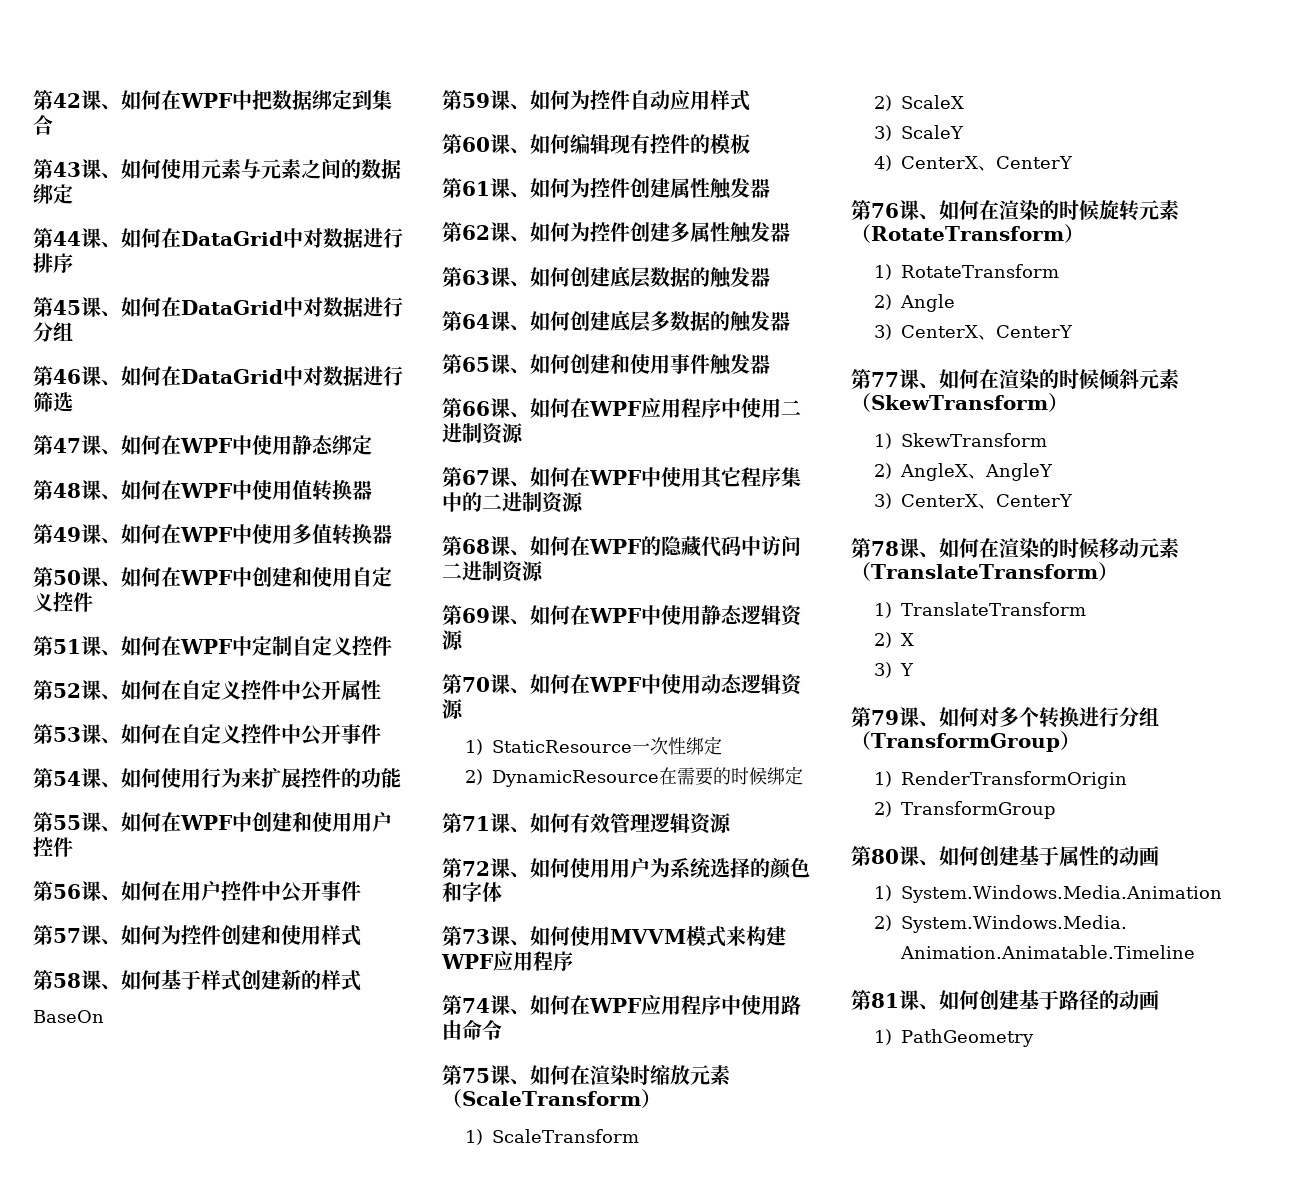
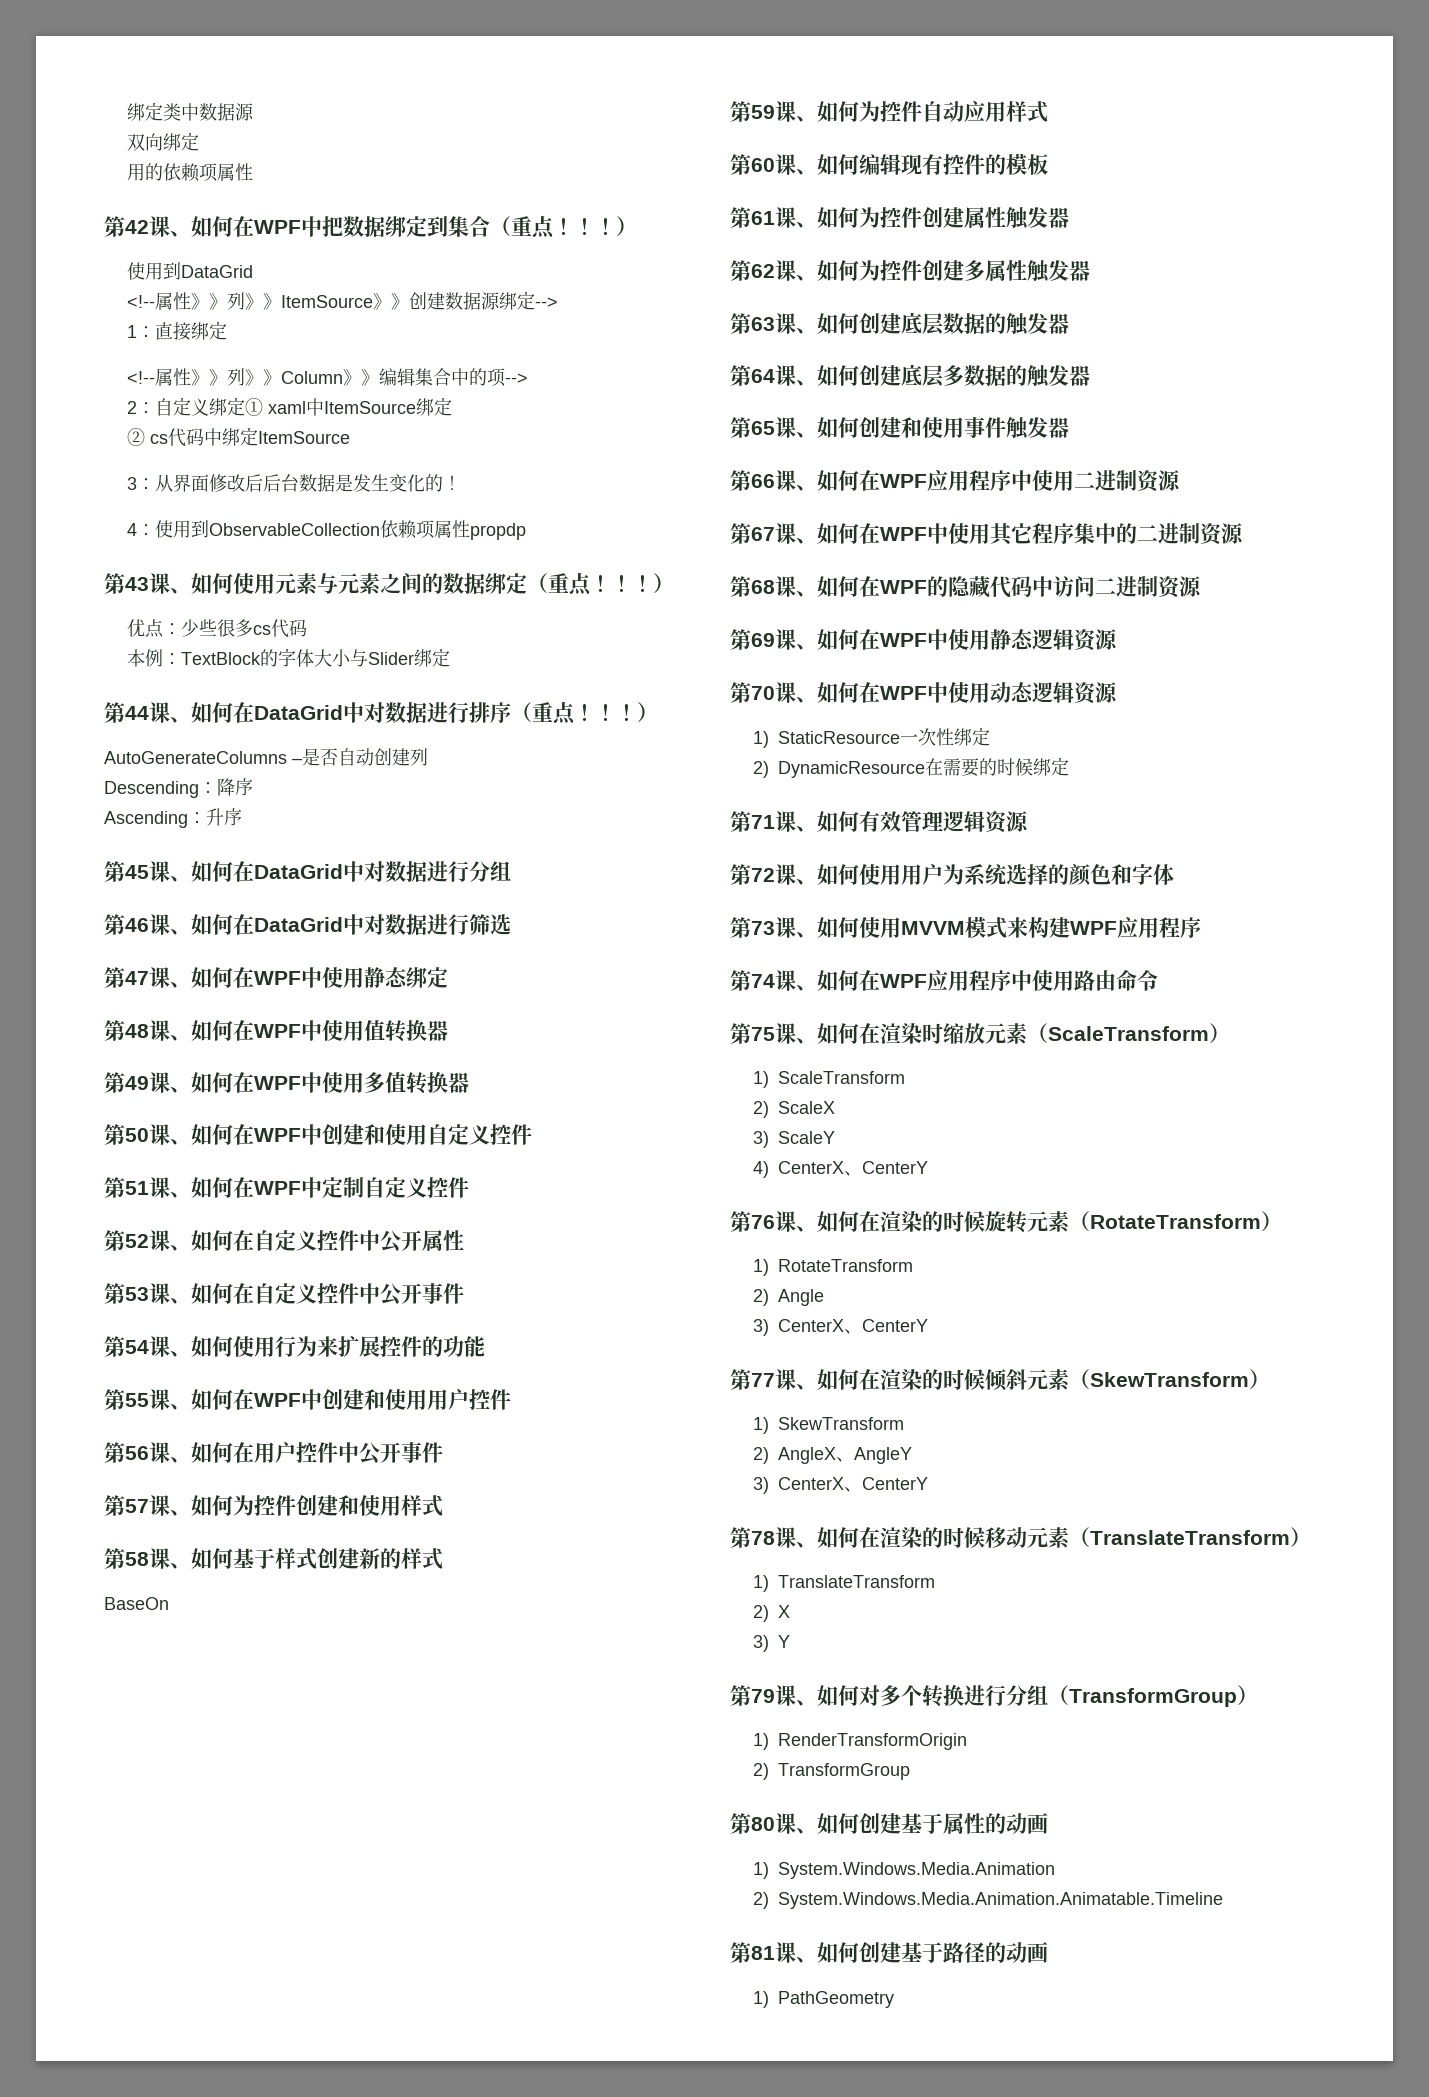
+ 绑定类中数据源
+ 双向绑定
+ 用的依赖项属性
- 第42课、如何在WPF中把数据绑定到集合
+ 第42课、如何在WPF中把数据绑定到集合（重点！！！）
+ 使用到DataGrid
+ <!--属性》》列》》ItemSource》》创建数据源绑定-->
+ 1：直接绑定
+ <!--属性》》列》》Column》》编辑集合中的项-->
+ 2：自定义绑定① xaml中ItemSource绑定
+ ② cs代码中绑定ItemSource
+ 3：从界面修改后后台数据是发生变化的！
+ 4：使用到ObservableCollection依赖项属性propdp
- 第43课、如何使用元素与元素之间的数据绑定
+ 第43课、如何使用元素与元素之间的数据绑定（重点！！！）
+ 优点：少些很多cs代码
+ 本例：TextBlock的字体大小与Slider绑定
- 第44课、如何在DataGrid中对数据进行排序
+ 第44课、如何在DataGrid中对数据进行排序（重点！！！）
+ AutoGenerateColumns –是否自动创建列
+ Descending：降序
+ Ascending：升序

